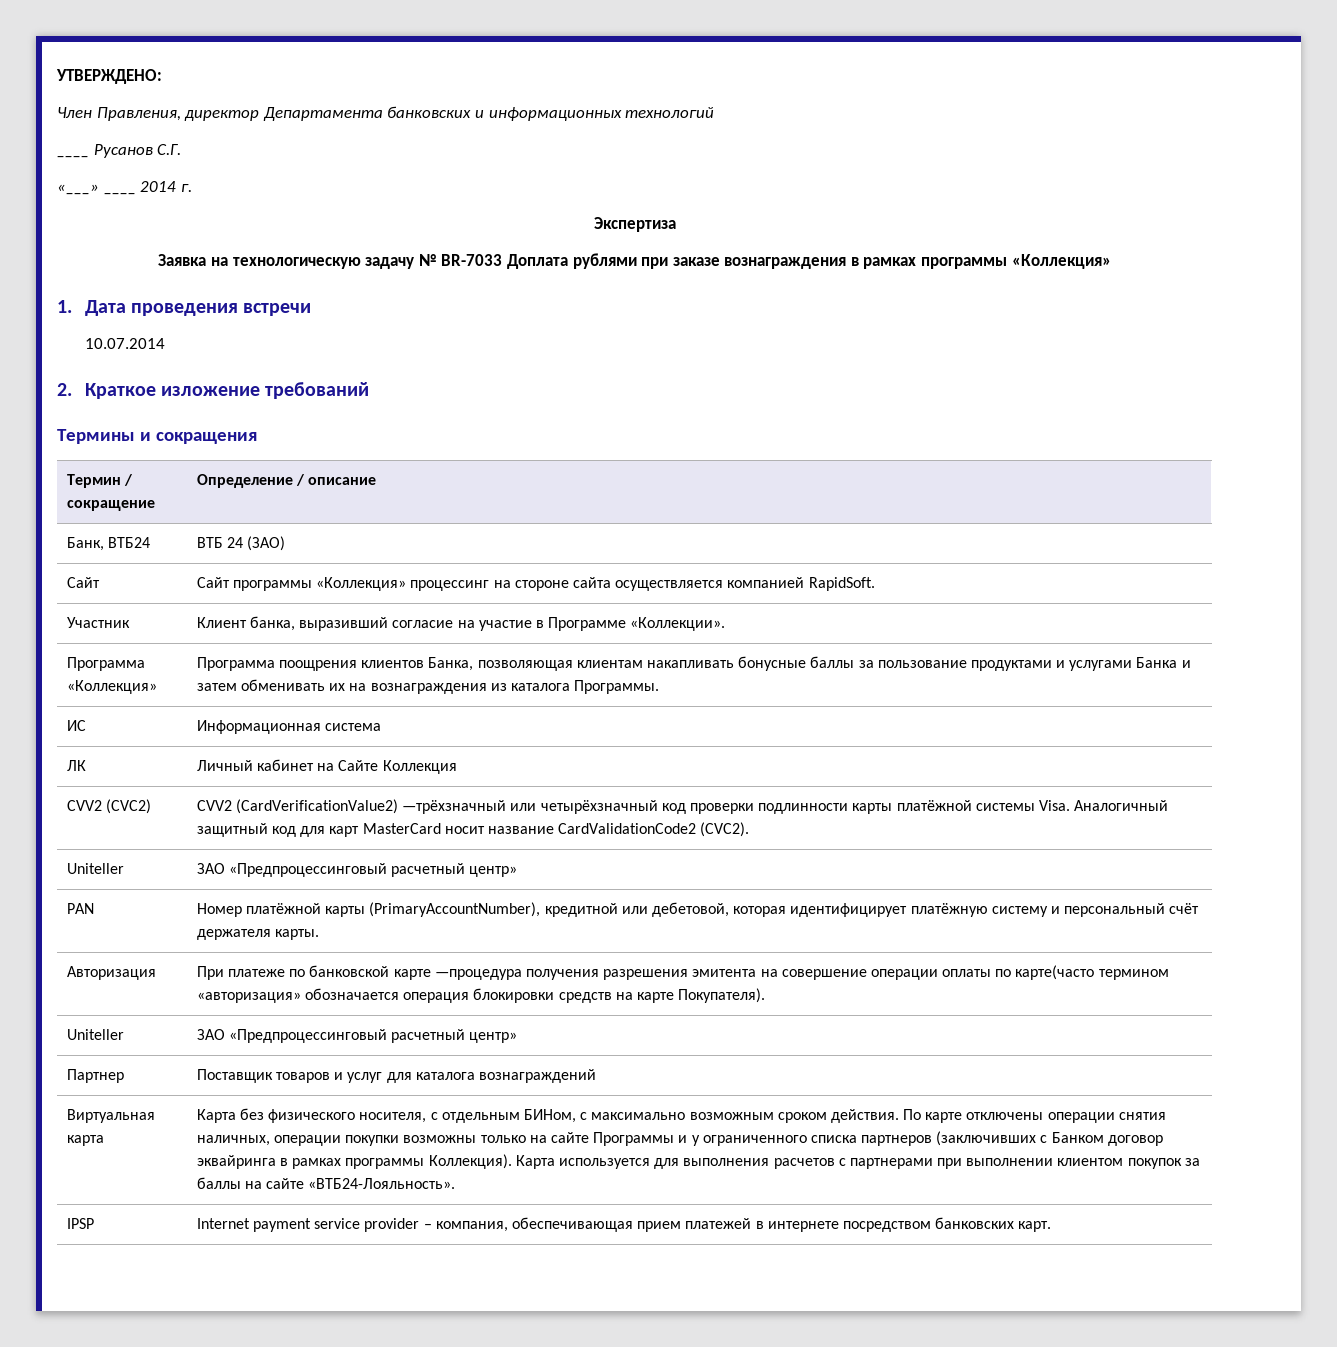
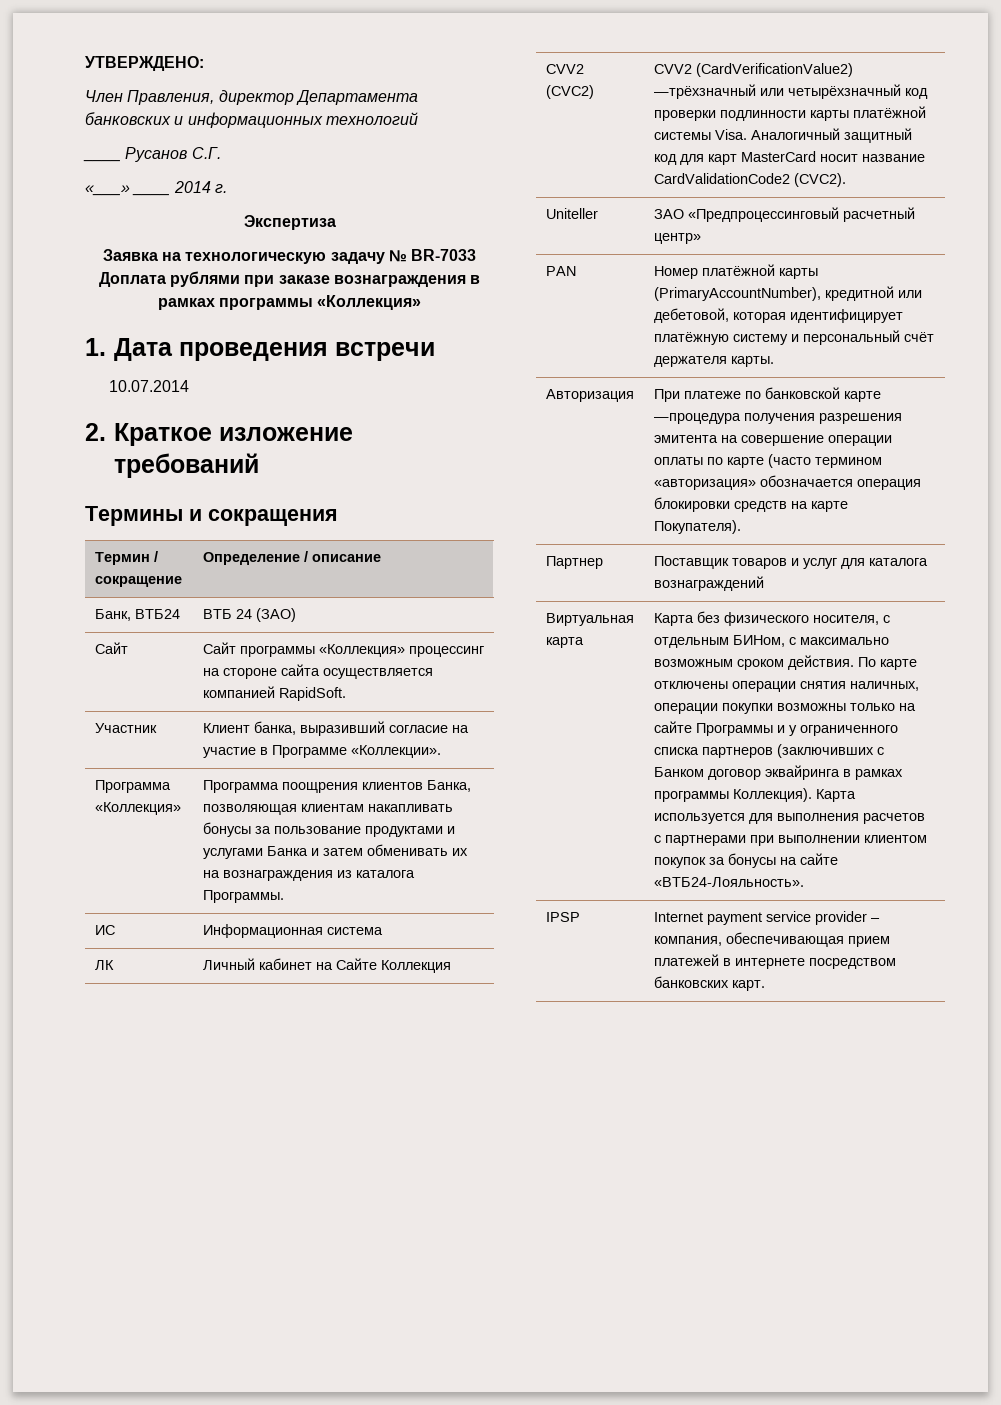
- Программа «Коллекция» | Программа поощрения клиентов Банка, позволяющая клиентам накапливать бонусные баллы за пользование продуктами и услугами Банка и затем обменивать их на вознаграждения из каталога Программы.
+ Программа «Коллекция» | Программа поощрения клиентов Банка, позволяющая клиентам накапливать бонусы за пользование продуктами и услугами Банка и затем обменивать их на вознаграждения из каталога Программы.
- Авторизация | При платеже по банковской карте —процедура получения разрешения эмитента на совершение операции оплаты по карте(часто термином «авторизация» обозначается операция блокировки средств на карте Покупателя).
- Uniteller | ЗАО «Предпроцессинговый расчетный центр»
+ Авторизация | При платеже по банковской карте —процедура получения разрешения эмитента на совершение операции оплаты по карте (часто термином «авторизация» обозначается операция блокировки средств на карте Покупателя).
- Карта используется для выполнения расчетов с партнерами при выполнении клиентом покупок за баллы на сайте «ВТБ24-Лояльность».
+ Карта используется для выполнения расчетов с партнерами при выполнении клиентом покупок за бонусы на сайте «ВТБ24-Лояльность».

